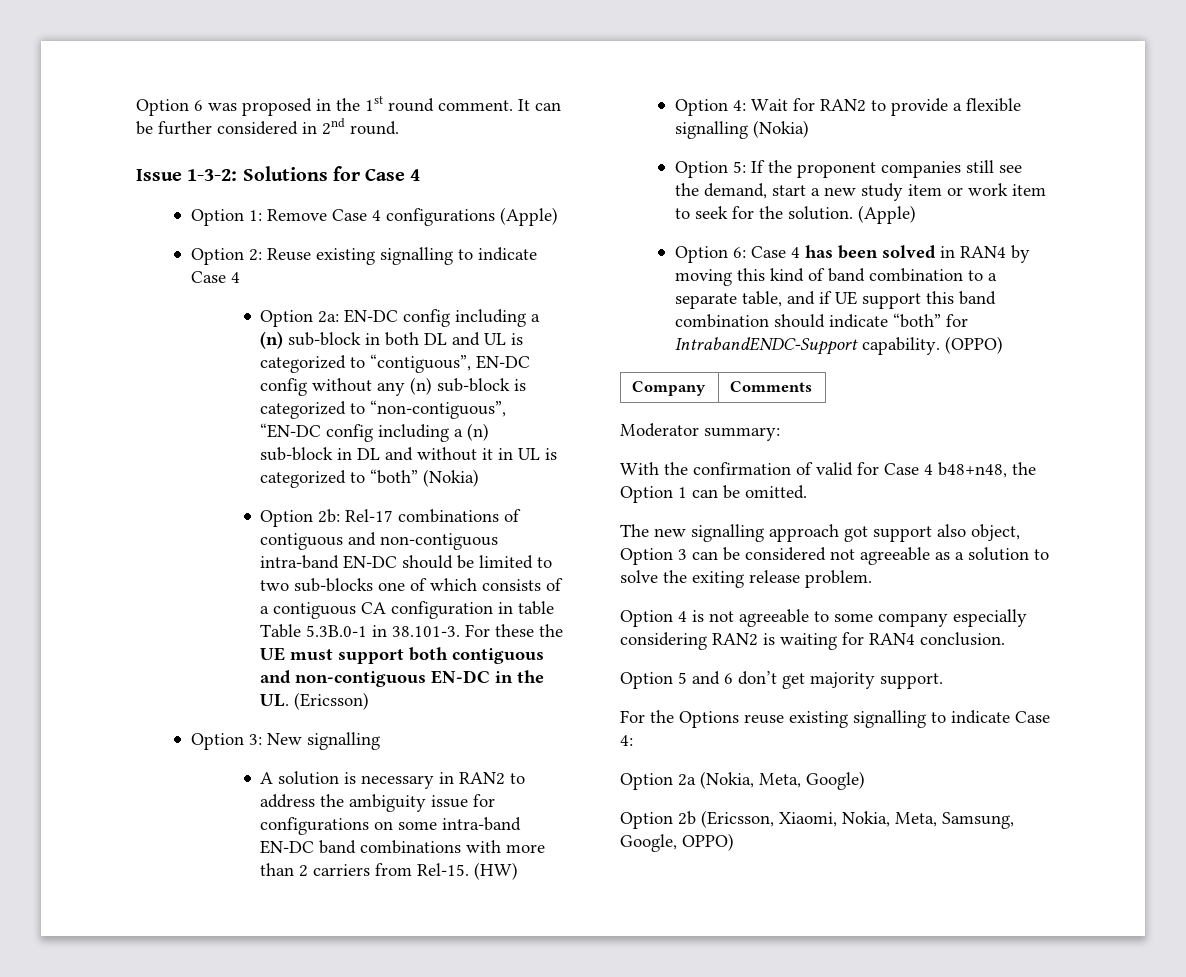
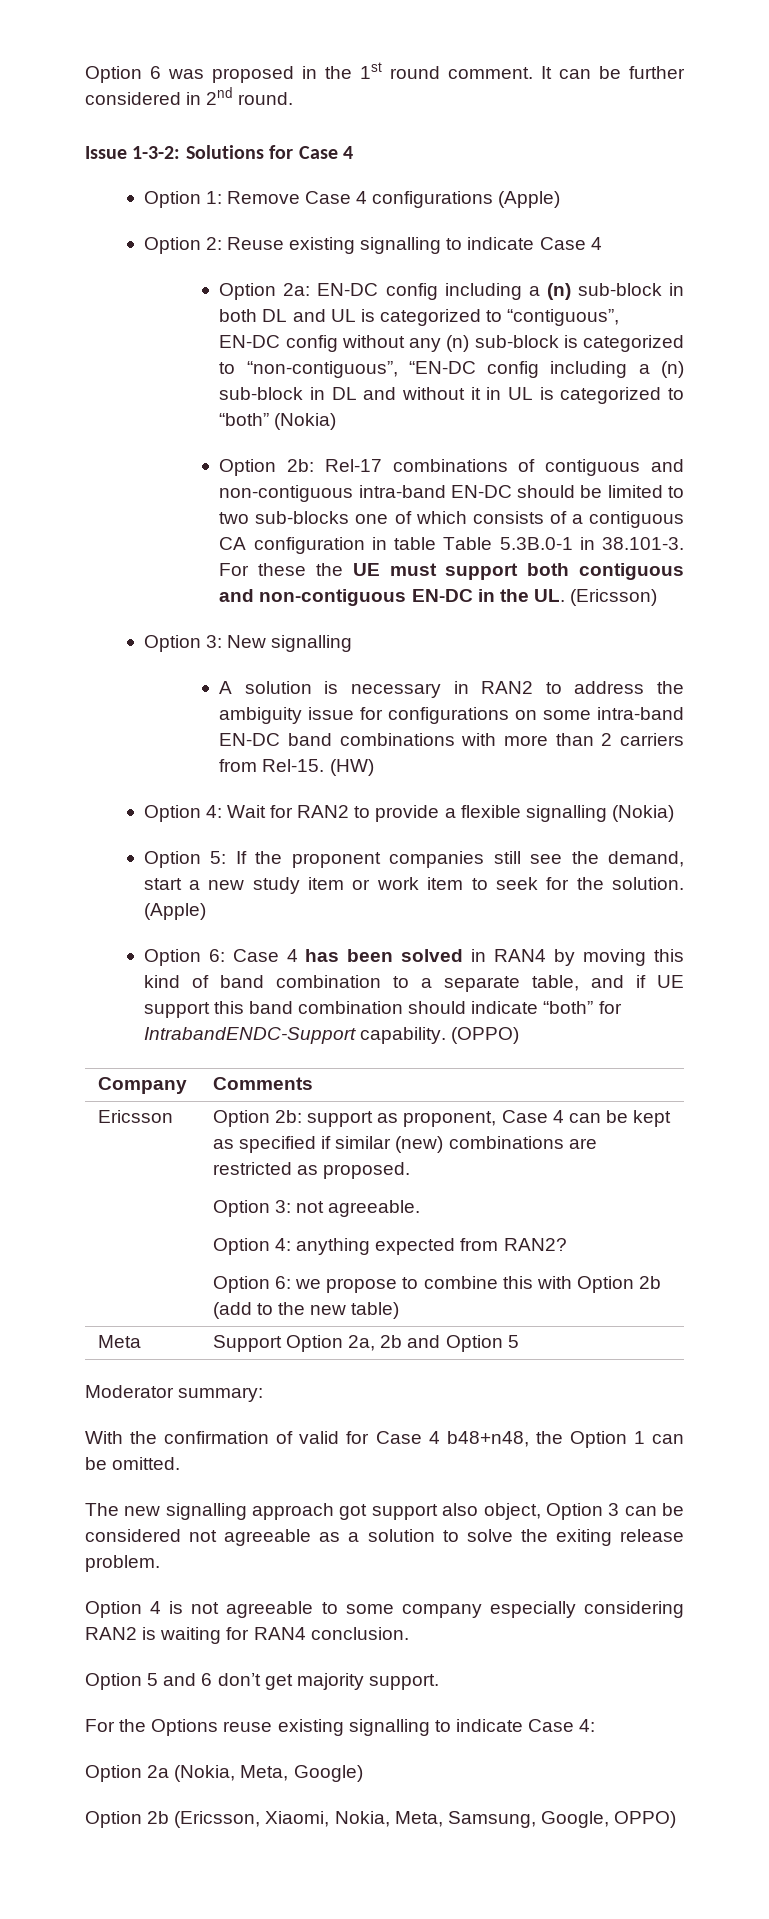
+ Ericsson | Option 2b: support as proponent, Case 4 can be kept as specified if similar (new) combinations are restricted as proposed.
+ Option 3: not agreeable.
+ Option 4: anything expected from RAN2?
+ Option 6: we propose to combine this with Option 2b (add to the new table)
+ Meta | Support Option 2a, 2b and Option 5

